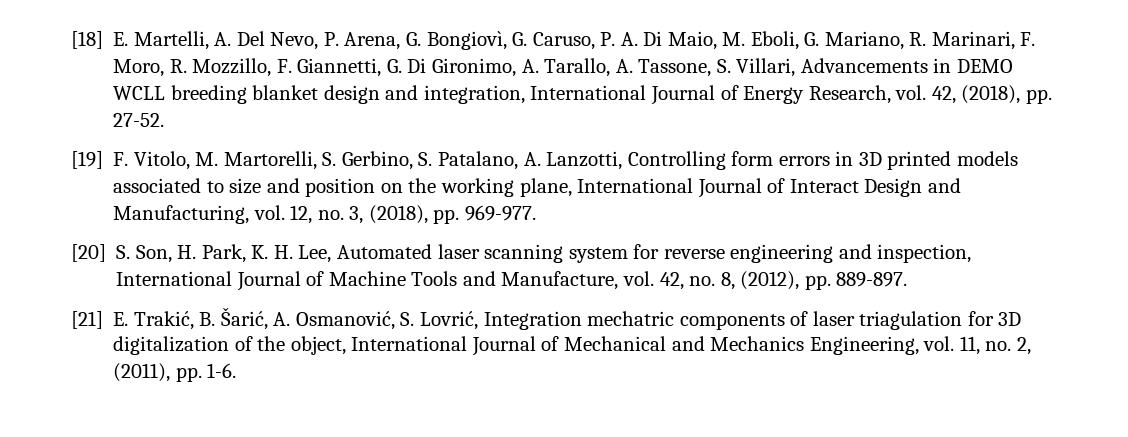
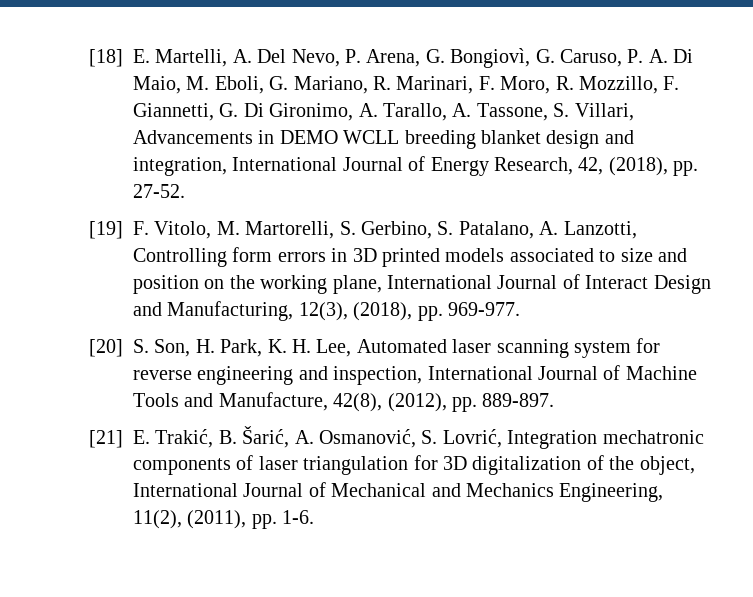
- [18] E. Martelli, A. Del Nevo, P. Arena, G. Bongiovì, G. Caruso, P. A. Di Maio, M. Eboli, G. Mariano, R. Marinari, F. Moro, R. Mozzillo, F. Giannetti, G. Di Gironimo, A. Tarallo, A. Tassone, S. Villari, Advancements in DEMO WCLL breeding blanket design and integration, International Journal of Energy Research, vol. 42, (2018), pp. 27-52.
+ [18] E. Martelli, A. Del Nevo, P. Arena, G. Bongiovì, G. Caruso, P. A. Di Maio, M. Eboli, G. Mariano, R. Marinari, F. Moro, R. Mozzillo, F. Giannetti, G. Di Gironimo, A. Tarallo, A. Tassone, S. Villari, Advancements in DEMO WCLL breeding blanket design and integration, International Journal of Energy Research, 42, (2018), pp. 27-52.
- [19] F. Vitolo, M. Martorelli, S. Gerbino, S. Patalano, A. Lanzotti, Controlling form errors in 3D printed models associated to size and position on the working plane, International Journal of Interact Design and Manufacturing, vol. 12, no. 3, (2018), pp. 969-977.
+ [19] F. Vitolo, M. Martorelli, S. Gerbino, S. Patalano, A. Lanzotti, Controlling form errors in 3D printed models associated to size and position on the working plane, International Journal of Interact Design and Manufacturing, 12(3), (2018), pp. 969-977.
- [20] S. Son, H. Park, K. H. Lee, Automated laser scanning system for reverse engineering and inspection, International Journal of Machine Tools and Manufacture, vol. 42, no. 8, (2012), pp. 889-897.
+ [20] S. Son, H. Park, K. H. Lee, Automated laser scanning system for reverse engineering and inspection, International Journal of Machine Tools and Manufacture, 42(8), (2012), pp. 889-897.
- [21] E. Trakić, B. Šarić, A. Osmanović, S. Lovrić, Integration mechatric components of laser triagulation for 3D digitalization of the object, International Journal of Mechanical and Mechanics Engineering, vol. 11, no. 2, (2011), pp. 1-6.
+ [21] E. Trakić, B. Šarić, A. Osmanović, S. Lovrić, Integration mechatronic components of laser triangulation for 3D digitalization of the object, International Journal of Mechanical and Mechanics Engineering, 11(2), (2011), pp. 1-6.

